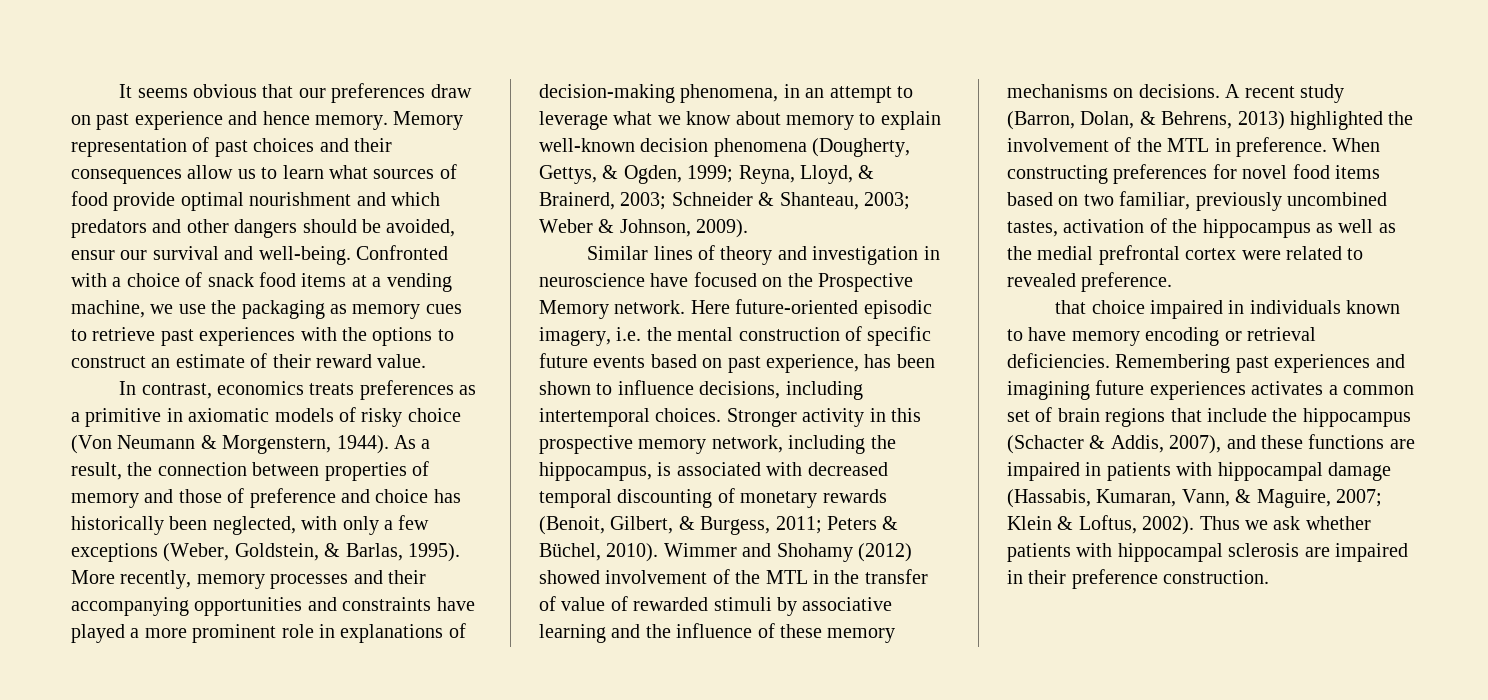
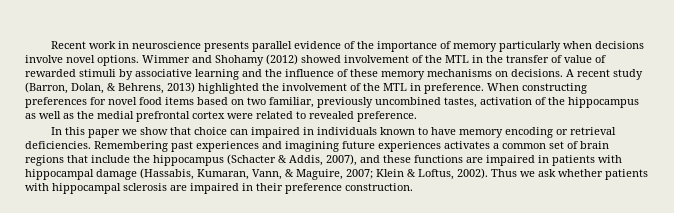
- It seems obvious that our preferences draw on past experience and hence memory. Memory representation of past choices and their consequences allow us to learn what sources of food provide optimal nourishment and which predators and other dangers should be avoided, ensur our survival and well-being. Confronted with a choice of snack food items at a vending machine, we use the packaging as memory cues to retrieve past experiences with the options to construct an estimate of their reward value.
- In contrast, economics treats preferences as a primitive in axiomatic models of risky choice (Von Neumann & Morgenstern, 1944). As a result, the connection between properties of memory and those of preference and choice has historically been neglected, with only a few exceptions (Weber, Goldstein, & Barlas, 1995). More recently, memory processes and their accompanying opportunities and constraints have played a more prominent role in explanations of decision-making phenomena, in an attempt to leverage what we know about memory to explain well-known decision phenomena (Dougherty, Gettys, & Ogden, 1999; Reyna, Lloyd, & Brainerd, 2003; Schneider & Shanteau, 2003; Weber & Johnson, 2009).
- Similar lines of theory and investigation in neuroscience have focused on the Prospective Memory network. Here future-oriented episodic imagery, i.e. the mental construction of specific future events based on past experience, has been shown to influence decisions, including intertemporal choices. Stronger activity in this prospective memory network, including the hippocampus, is associated with decreased temporal discounting of monetary rewards (Benoit, Gilbert, & Burgess, 2011; Peters & Büchel, 2010).
+ Recent work in neuroscience presents parallel evidence of the importance of memory particularly when decisions involve novel options.
- that choice impaired in individuals known to have memory encoding or retrieval deficiencies.
+ In this paper we show that choice can impaired in individuals known to have memory encoding or retrieval deficiencies.

